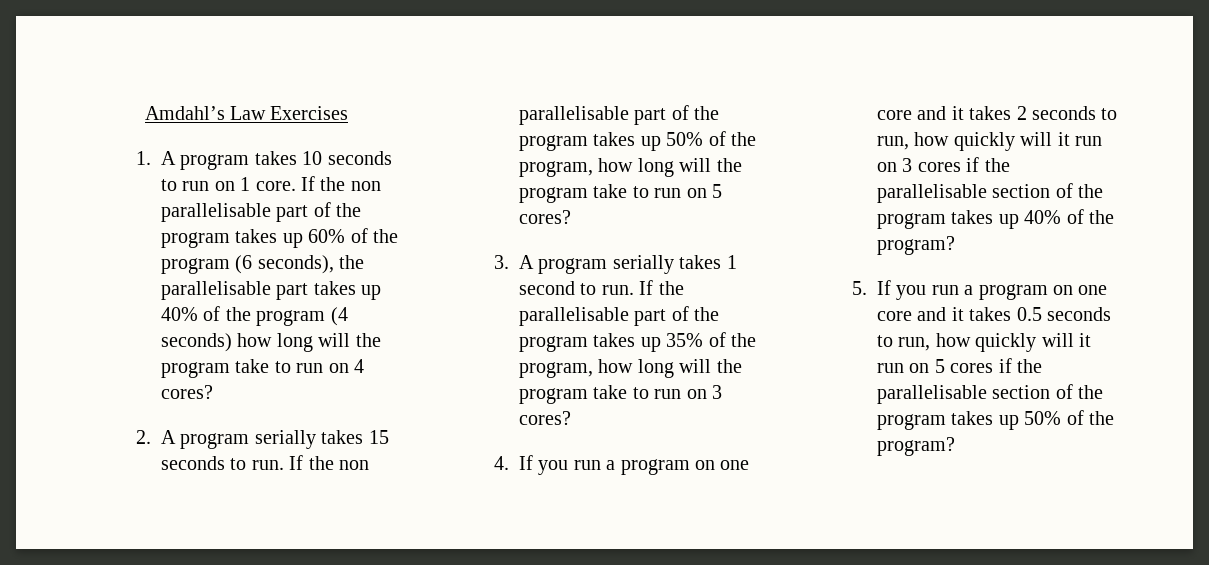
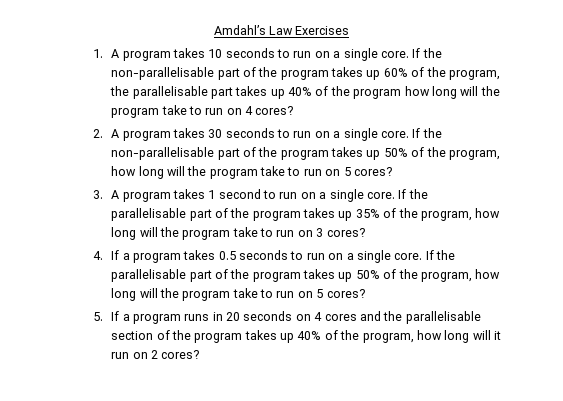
- 1. A program takes 10 seconds to run on 1 core. If the non parallelisable part of the program takes up 60% of the program (6 seconds), the parallelisable part takes up 40% of the program (4 seconds) how long will the program take to run on 4 cores?
+ 1. A program takes 10 seconds to run on a single core. If the non-parallelisable part of the program takes up 60% of the program, the parallelisable part takes up 40% of the program how long will the program take to run on 4 cores?
- 2. A program serially takes 15 seconds to run. If the non parallelisable part of the program takes up 50% of the program, how long will the program take to run on 5 cores?
+ 2. A program takes 30 seconds to run on a single core. If the non-parallelisable part of the program takes up 50% of the program, how long will the program take to run on 5 cores?
- 3. A program serially takes 1 second to run.
+ 3. A program takes 1 second to run on a single core.
- 4. If you run a program on one core and it takes 2 seconds to run, how quickly will it run on 3 cores if the parallelisable section of the program takes up 40% of the program?
- 5. If you run a program on one core and it takes 0.5 seconds to run, how quickly will it run on 5 cores if the parallelisable section of the program takes up 50% of the program?
+ 4. If a program takes 0.5 seconds to run on a single core. If the parallelisable part of the program takes up 50% of the program, how long will the program take to run on 5 cores?
+ 5. If a program runs in 20 seconds on 4 cores and the parallelisable section of the program takes up 40% of the program, how long will it run on 2 cores?

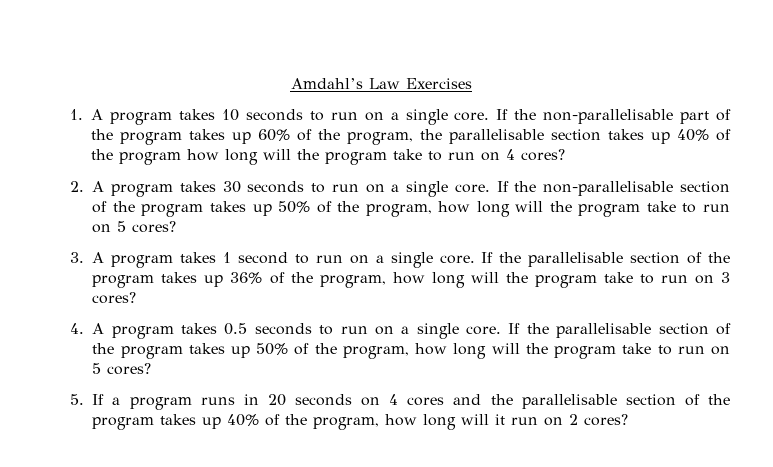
- If the non-parallelisable part of the program takes up 60% of the program, the parallelisable part takes up 40% of the program how long will the program take to run on 4 cores?
+ If the non-parallelisable part of the program takes up 60% of the program, the parallelisable section takes up 40% of the program how long will the program take to run on 4 cores?
- If the non-parallelisable part of the program takes up 50% of the program, how long will the program take to run on 5 cores?
+ If the non-parallelisable section of the program takes up 50% of the program, how long will the program take to run on 5 cores?
- If the parallelisable part of the program takes up 35% of the program, how long will the program take to run on 3 cores?
+ If the parallelisable section of the program takes up 36% of the program, how long will the program take to run on 3 cores?
- 4. If a program takes 0.5 seconds to run on a single core.
+ 4. A program takes 0.5 seconds to run on a single core.
- If the parallelisable part of the program takes up 50% of the program, how long will the program take to run on 5 cores?
+ If the parallelisable section of the program takes up 50% of the program, how long will the program take to run on 5 cores?

